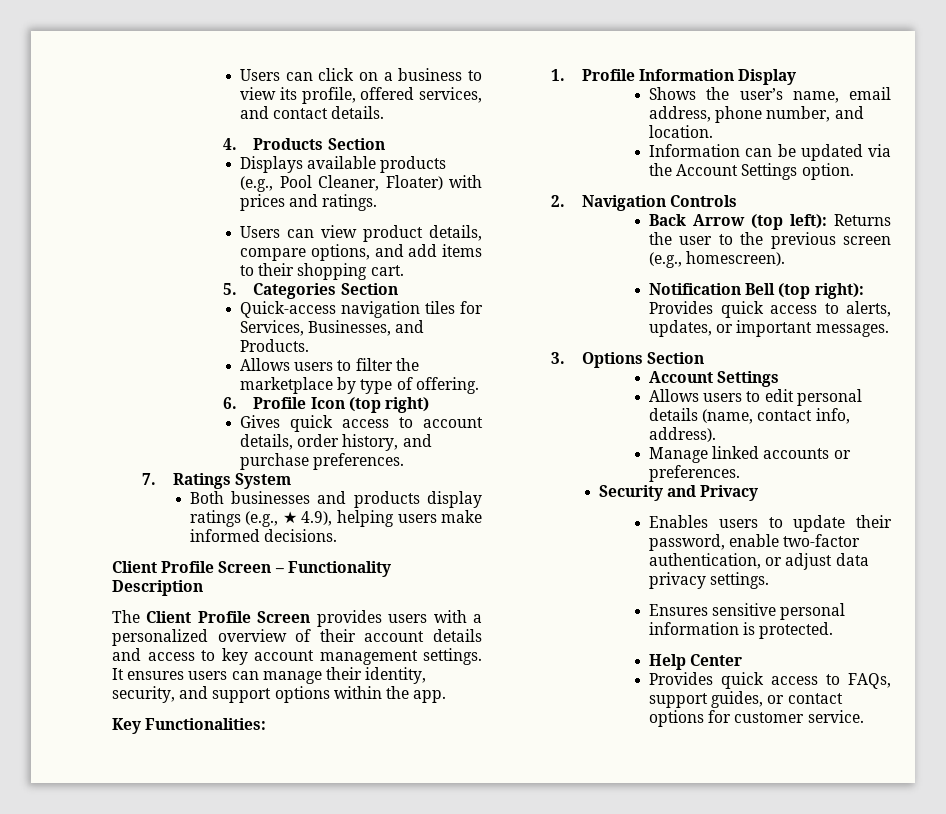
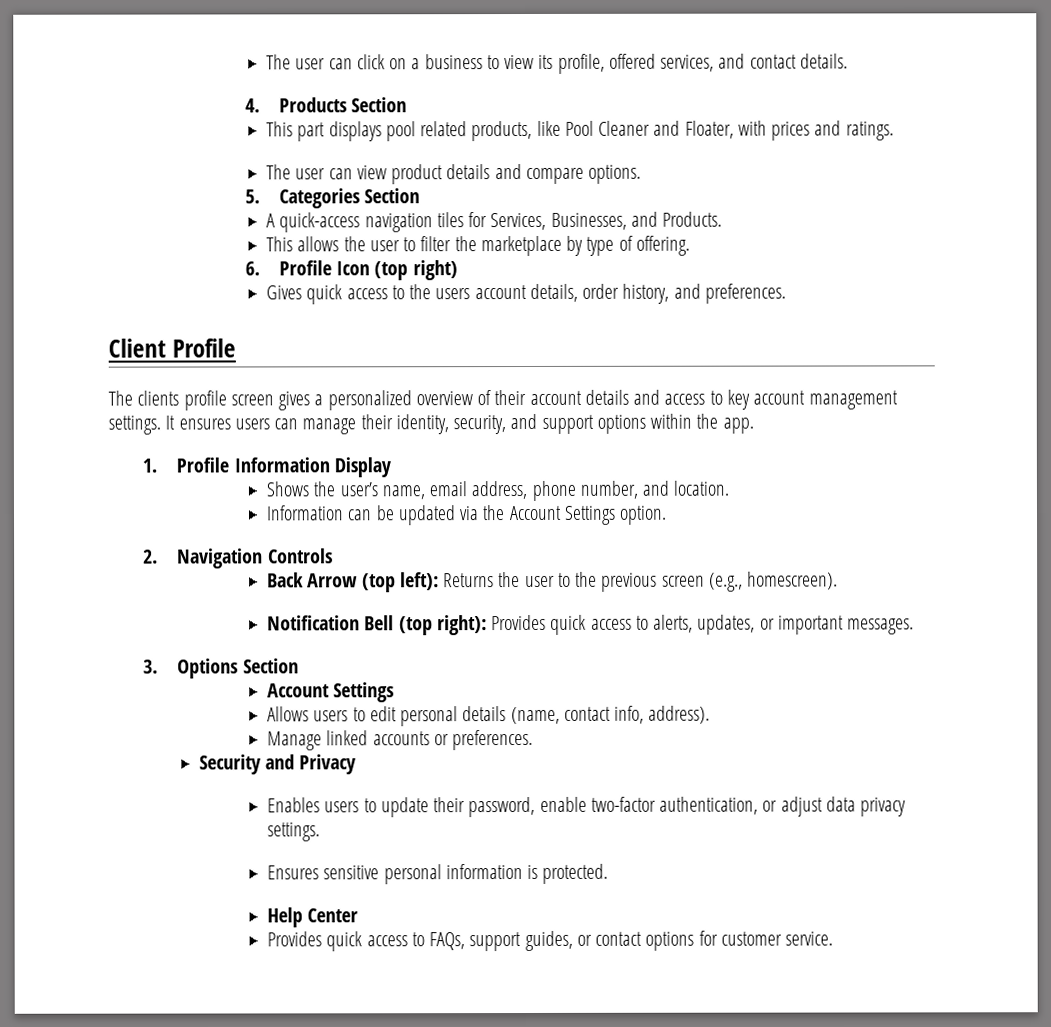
- Users can click on a business to view its profile, offered services, and contact details.
+ The user can click on a business to view its profile, offered services, and contact details.
- Displays available products (e.g., Pool Cleaner, Floater) with prices and ratings.
+ This part displays pool related products, like Pool Cleaner and Floater, with prices and ratings.
- Users can view product details, compare options, and add items to their shopping cart.
+ The user can view product details and compare options.
- Quick-access navigation tiles for Services, Businesses, and Products.
+ A quick-access navigation tiles for Services, Businesses, and Products.
- Allows users to filter the marketplace by type of offering.
+ This allows the user to filter the marketplace by type of offering.
- Gives quick access to account details, order history, and purchase preferences.
- 7. Ratings System
- Both businesses and products display ratings (e.g., ★ 4.9), helping users make informed decisions.
- Client Profile Screen – Functionality Description
- The Client Profile Screen provides users with a personalized overview of their account details and access to key account management settings.
+ Gives quick access to the users account details, order history, and preferences.
+ Client Profile
+ The clients profile screen gives a personalized overview of their account details and access to key account management settings.
- Key Functionalities:

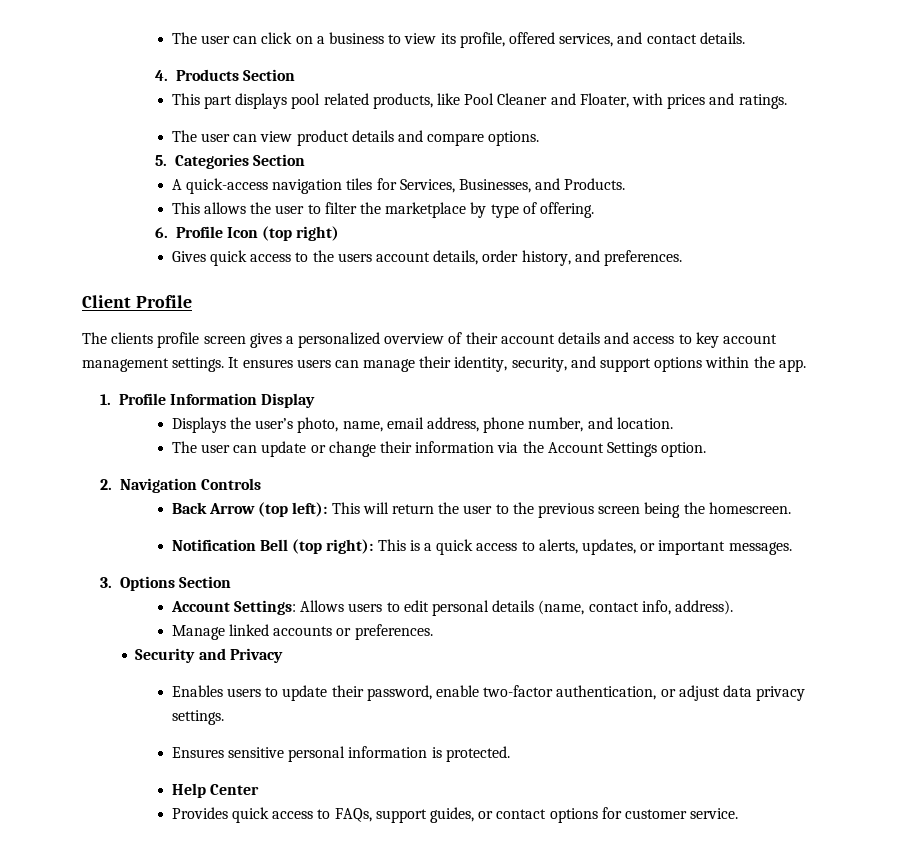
- Shows the user’s name, email address, phone number, and location.
+ Displays the user’s photo, name, email address, phone number, and location.
- Information can be updated via the Account Settings option.
+ The user can update or change their information via the Account Settings option.
- Back Arrow (top left): Returns the user to the previous screen (e.g., homescreen).
+ Back Arrow (top left): This will return the user to the previous screen being the homescreen.
- Notification Bell (top right): Provides quick access to alerts, updates, or important messages.
+ Notification Bell (top right): This is a quick access to alerts, updates, or important messages.
  3. Options Section
- Account Settings
- Allows users to edit personal details (name, contact info, address).
+ Account Settings: Allows users to edit personal details (name, contact info, address).

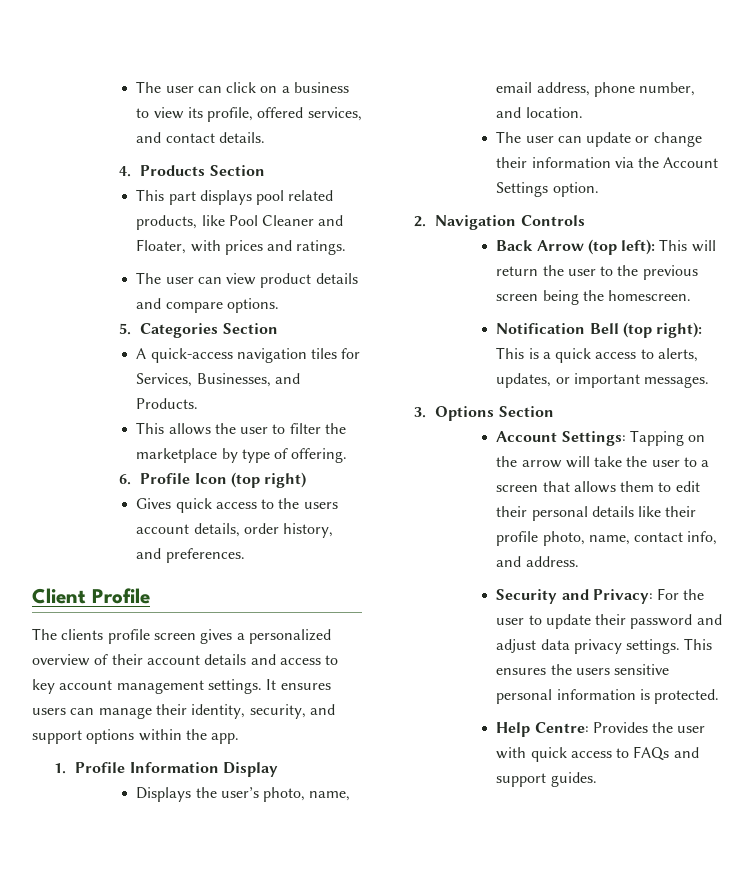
- Account Settings: Allows users to edit personal details (name, contact info, address).
- Manage linked accounts or preferences.
- Security and Privacy
- Enables users to update their password, enable two-factor authentication, or adjust data privacy settings.
- Ensures sensitive personal information is protected.
+ Account Settings: Tapping on the arrow will take the user to a screen that allows them to edit their personal details like their profile photo, name, contact info, and address.
+ Security and Privacy: For the user to update their password and adjust data privacy settings. This ensures the users sensitive personal information is protected.
- Help Center
- Provides quick access to FAQs, support guides, or contact options for customer service.
+ Help Centre: Provides the user with quick access to FAQs and support guides.

